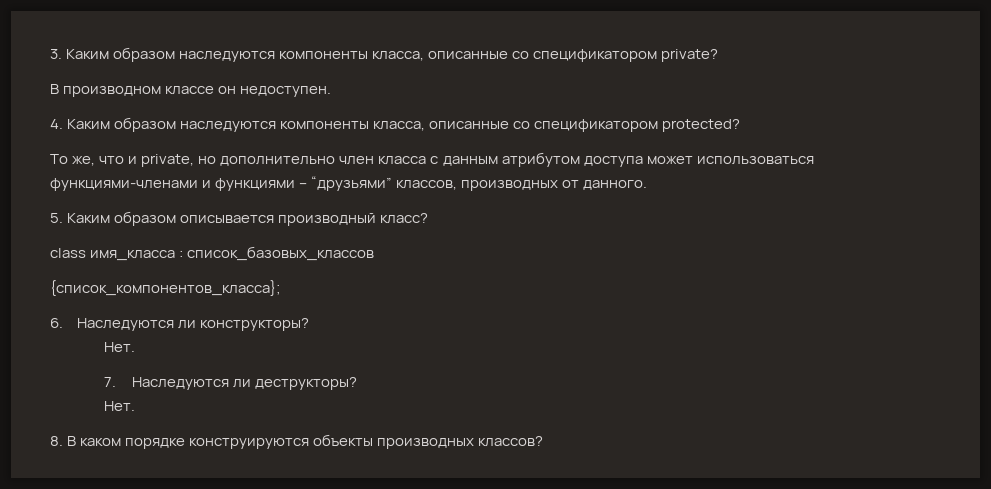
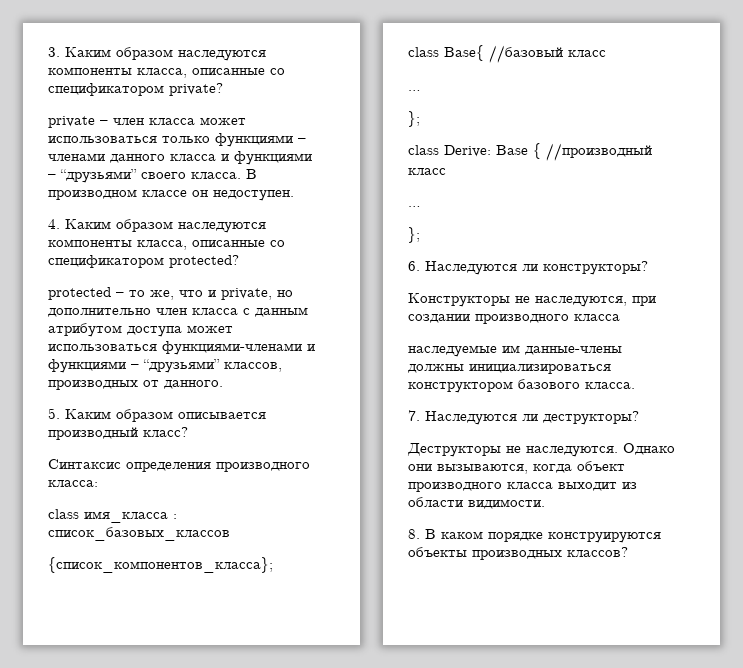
+ private – член класса может использоваться только функциями – членами данного класса и функциями – “друзьями” своего класса.
- То же, что и private, но дополнительно член класса с данным атрибутом доступа может использоваться функциями-членами и функциями – “друзьями” классов, производных от данного.
+ protected – то же, что и private, но дополнительно член класса с данным атрибутом доступа может использоваться функциями-членами и функциями – “друзьями” классов, производных от данного.
+ Синтаксис определения производного класса:
+ class Base{ //базовый класс
+ …
+ };
+ class Derive: Base { //производный класс
+ …
+ };
  6. Наследуются ли конструкторы?
- Нет.
+ Конструкторы не наследуются, при создании производного класса
+ наследуемые им данные-члены должны инициализироваться конструктором базового класса.
  7. Наследуются ли деструкторы?
- Нет.
+ Деструкторы не наследуются. Однако они вызываются, когда объект производного класса выходит из области видимости.

